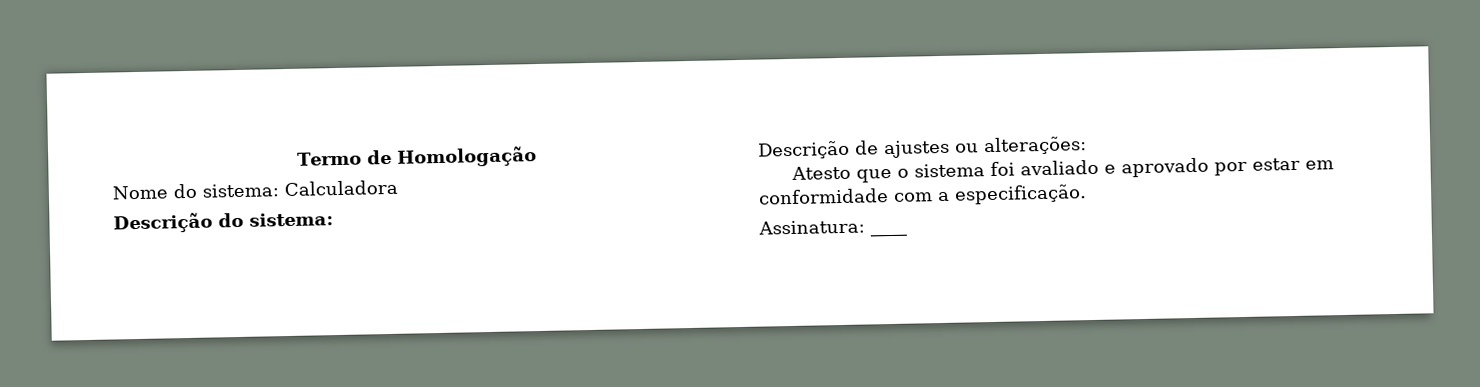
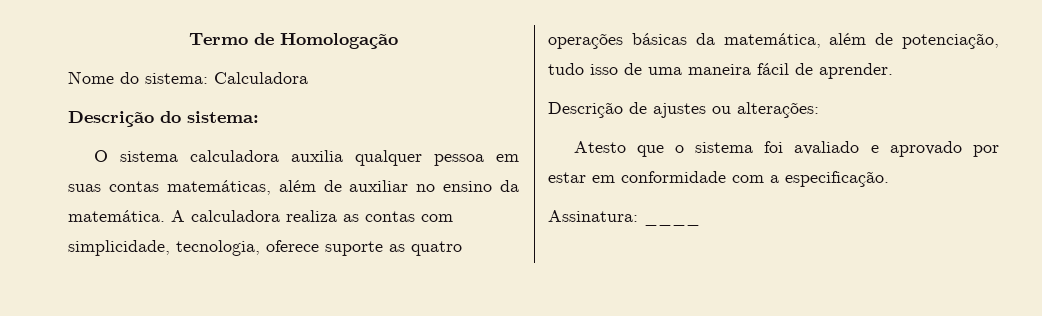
+ O sistema calculadora auxilia qualquer pessoa em suas contas matemáticas, além de auxiliar no ensino da matemática. A calculadora realiza as contas com simplicidade, tecnologia, oferece suporte as quatro operações básicas da matemática, além de potenciação, tudo isso de uma maneira fácil de aprender.

